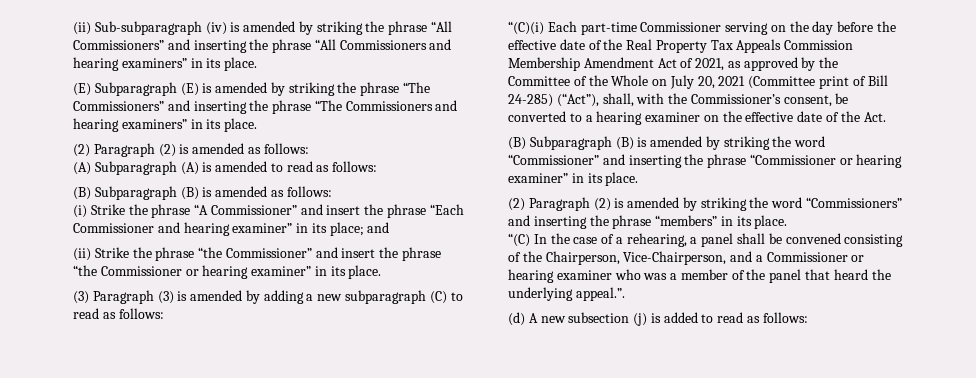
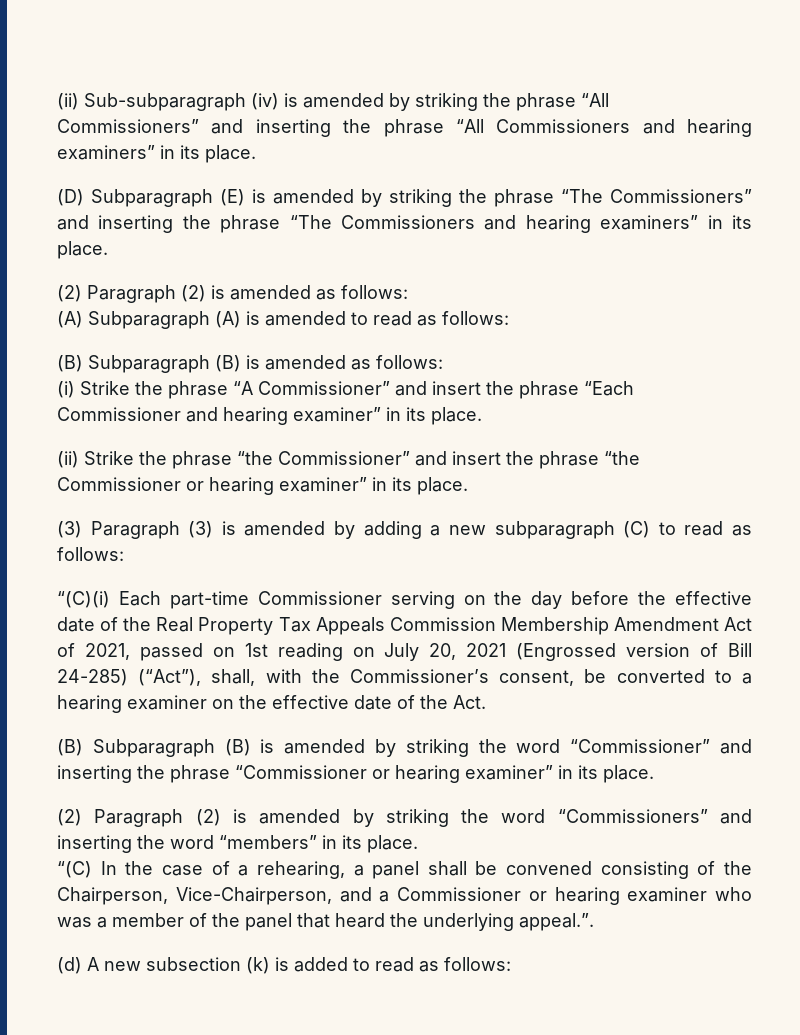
- (E) Subparagraph (E) is amended by striking the phrase “The Commissioners” and inserting the phrase “The Commissioners and hearing examiners” in its place.
+ (D) Subparagraph (E) is amended by striking the phrase “The Commissioners” and inserting the phrase “The Commissioners and hearing examiners” in its place.
- (i) Strike the phrase “A Commissioner” and insert the phrase “Each Commissioner and hearing examiner” in its place; and
+ (i) Strike the phrase “A Commissioner” and insert the phrase “Each Commissioner and hearing examiner” in its place.
- “(C)(i) Each part-time Commissioner serving on the day before the effective date of the Real Property Tax Appeals Commission Membership Amendment Act of 2021, as approved by the Committee of the Whole on July 20, 2021 (Committee print of Bill 24-285) (“Act”), shall, with the Commissioner’s consent, be converted to a hearing examiner on the effective date of the Act.
+ “(C)(i) Each part-time Commissioner serving on the day before the effective date of the Real Property Tax Appeals Commission Membership Amendment Act of 2021, passed on 1st reading on July 20, 2021 (Engrossed version of Bill 24-285) (“Act”), shall, with the Commissioner’s consent, be converted to a hearing examiner on the effective date of the Act.
- (2) Paragraph (2) is amended by striking the word “Commissioners” and inserting the phrase “members” in its place.
+ (2) Paragraph (2) is amended by striking the word “Commissioners” and inserting the word “members” in its place.
- (d) A new subsection (j) is added to read as follows:
+ (d) A new subsection (k) is added to read as follows:

